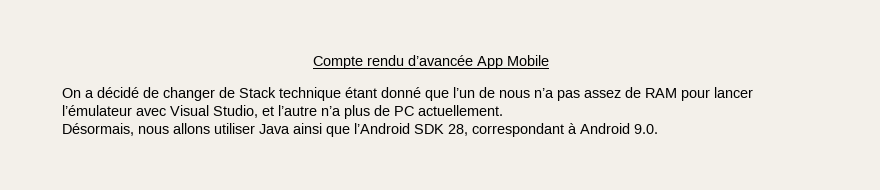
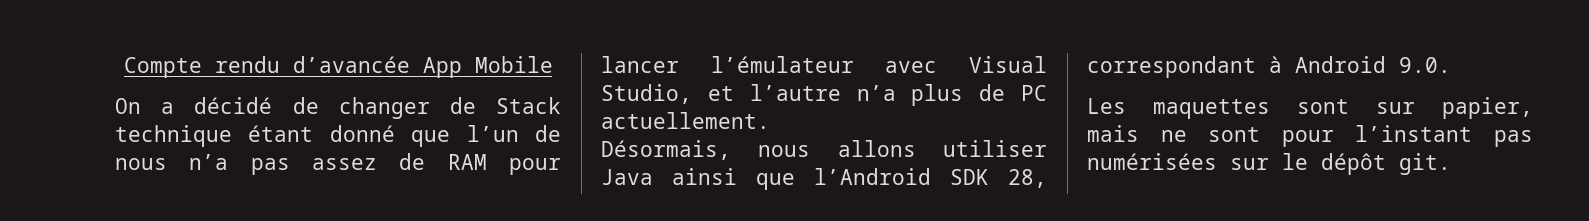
+ Les maquettes sont sur papier, mais ne sont pour l’instant pas numérisées sur le dépôt git.

